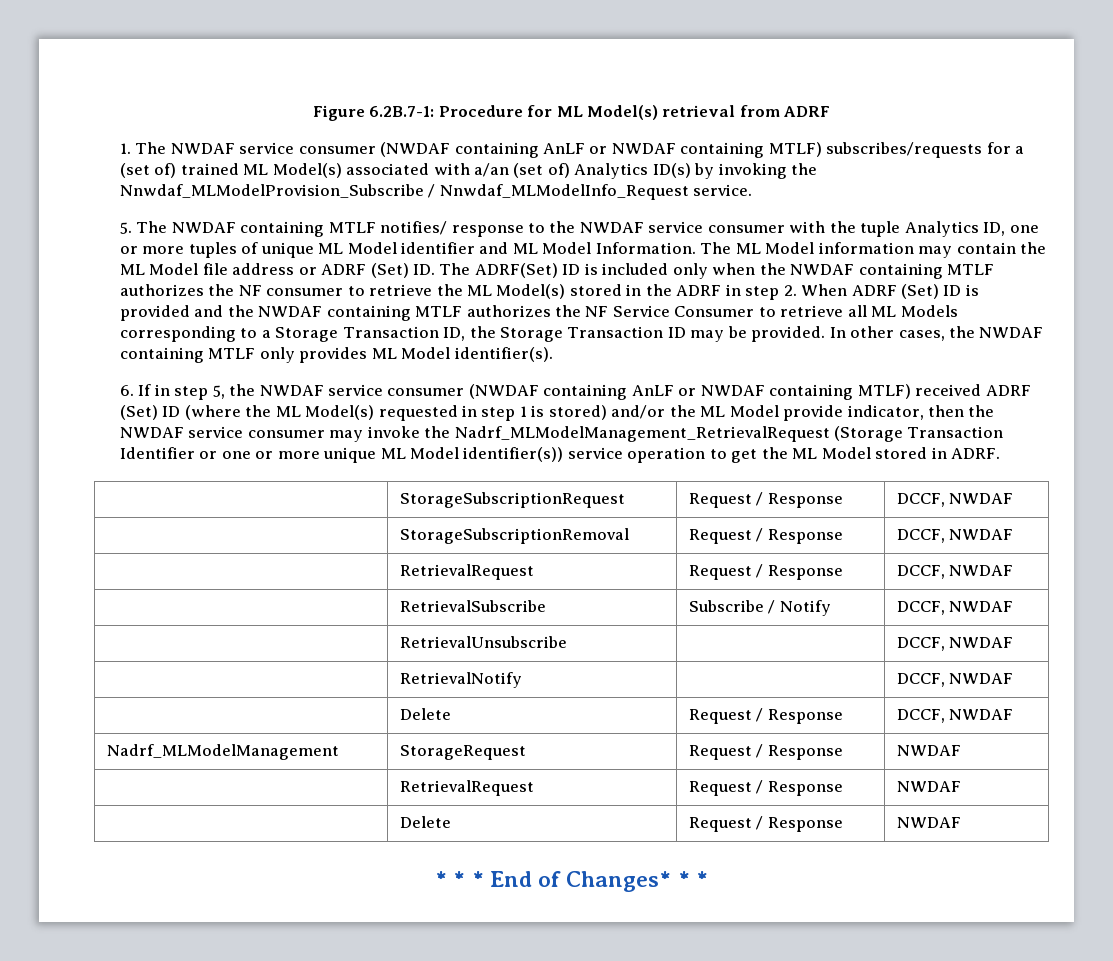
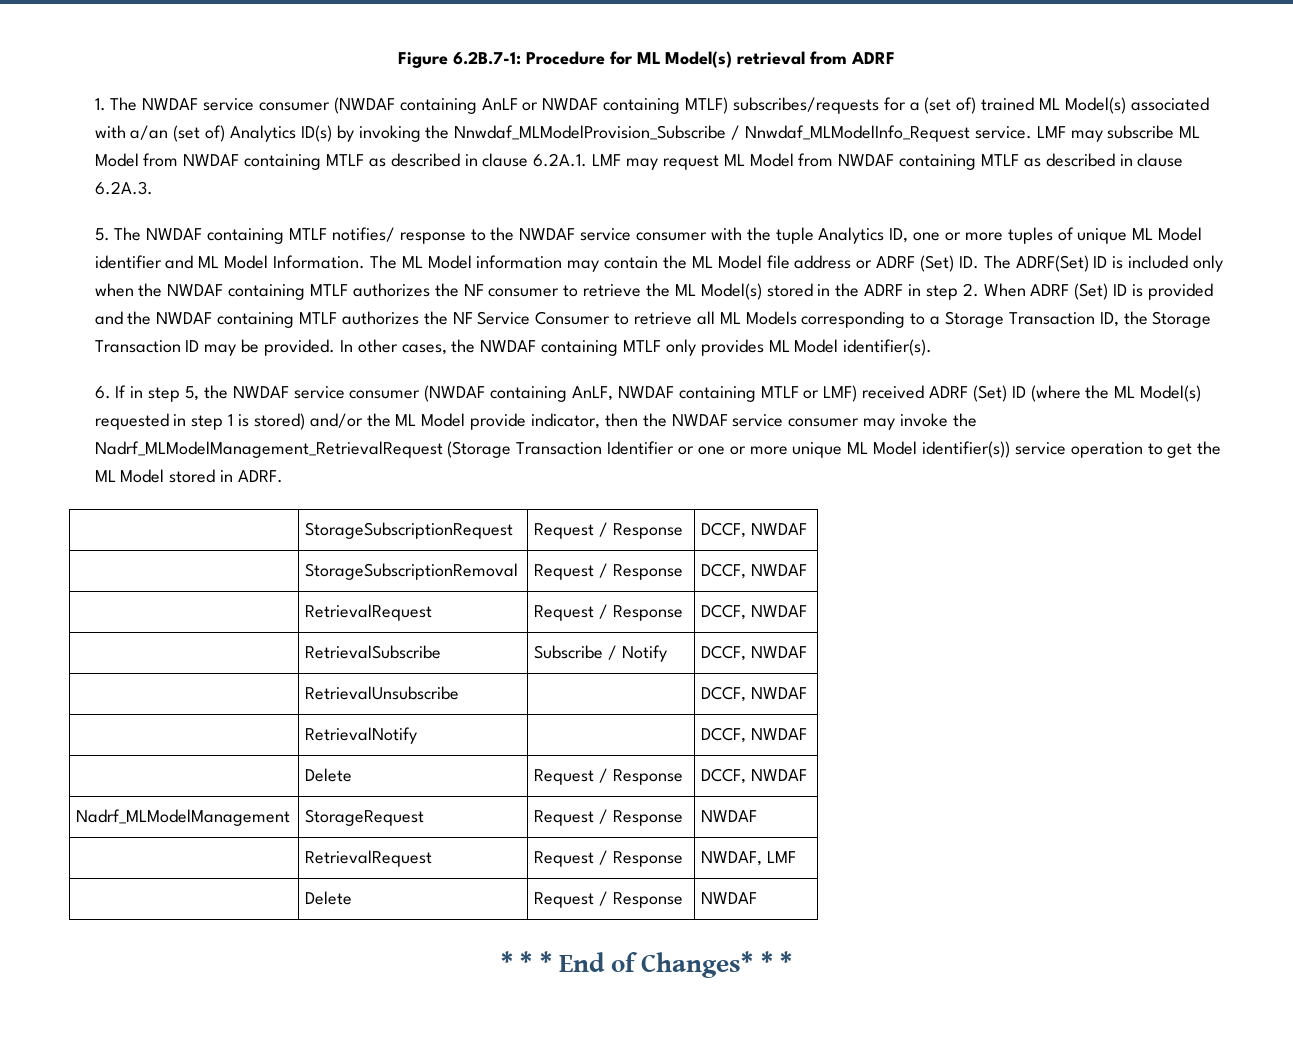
+ LMF may subscribe ML Model from NWDAF containing MTLF as described in clause 6.2A.1. LMF may request ML Model from NWDAF containing MTLF as described in clause 6.2A.3.
- 6. If in step 5, the NWDAF service consumer (NWDAF containing AnLF or NWDAF containing MTLF) received ADRF (Set) ID (where the ML Model(s) requested in step 1 is stored) and/or the ML Model provide indicator, then the NWDAF service consumer may invoke the Nadrf_MLModelManagement_RetrievalRequest (Storage Transaction Identifier or one or more unique ML Model identifier(s)) service operation to get the ML Model stored in ADRF.
+ 6. If in step 5, the NWDAF service consumer (NWDAF containing AnLF, NWDAF containing MTLF or LMF) received ADRF (Set) ID (where the ML Model(s) requested in step 1 is stored) and/or the ML Model provide indicator, then the NWDAF service consumer may invoke the Nadrf_MLModelManagement_RetrievalRequest (Storage Transaction Identifier or one or more unique ML Model identifier(s)) service operation to get the ML Model stored in ADRF.
- | RetrievalRequest | Request / Response | NWDAF
+ | RetrievalRequest | Request / Response | NWDAF, LMF

